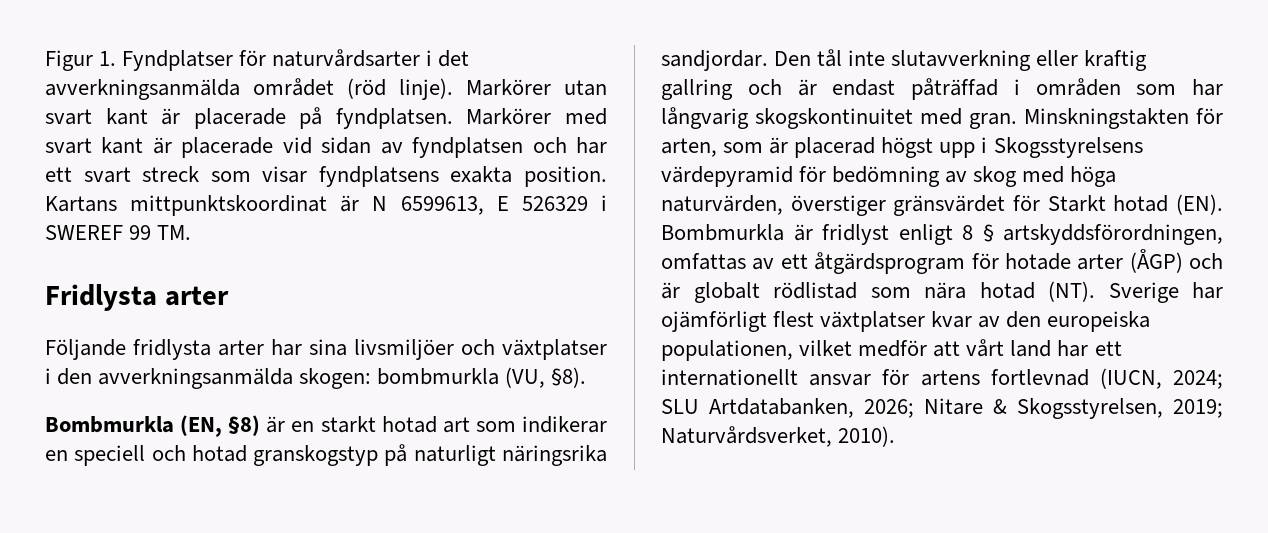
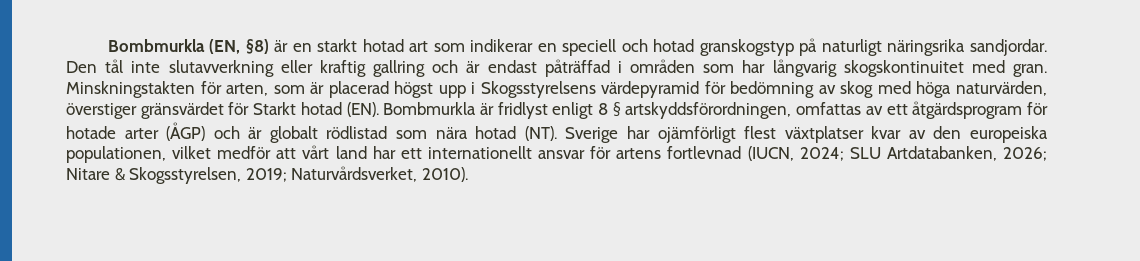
- Figur 1. Fyndplatser för naturvårdsarter i det avverkningsanmälda området (röd linje). Markörer utan svart kant är placerade på fyndplatsen. Markörer med svart kant är placerade vid sidan av fyndplatsen och har ett svart streck som visar fyndplatsens exakta position. Kartans mittpunktskoordinat är N 6599613, E 526329 i SWEREF 99 TM.
- Fridlysta arter
- Följande fridlysta arter har sina livsmiljöer och växtplatser i den avverkningsanmälda skogen: bombmurkla (VU, §8).

